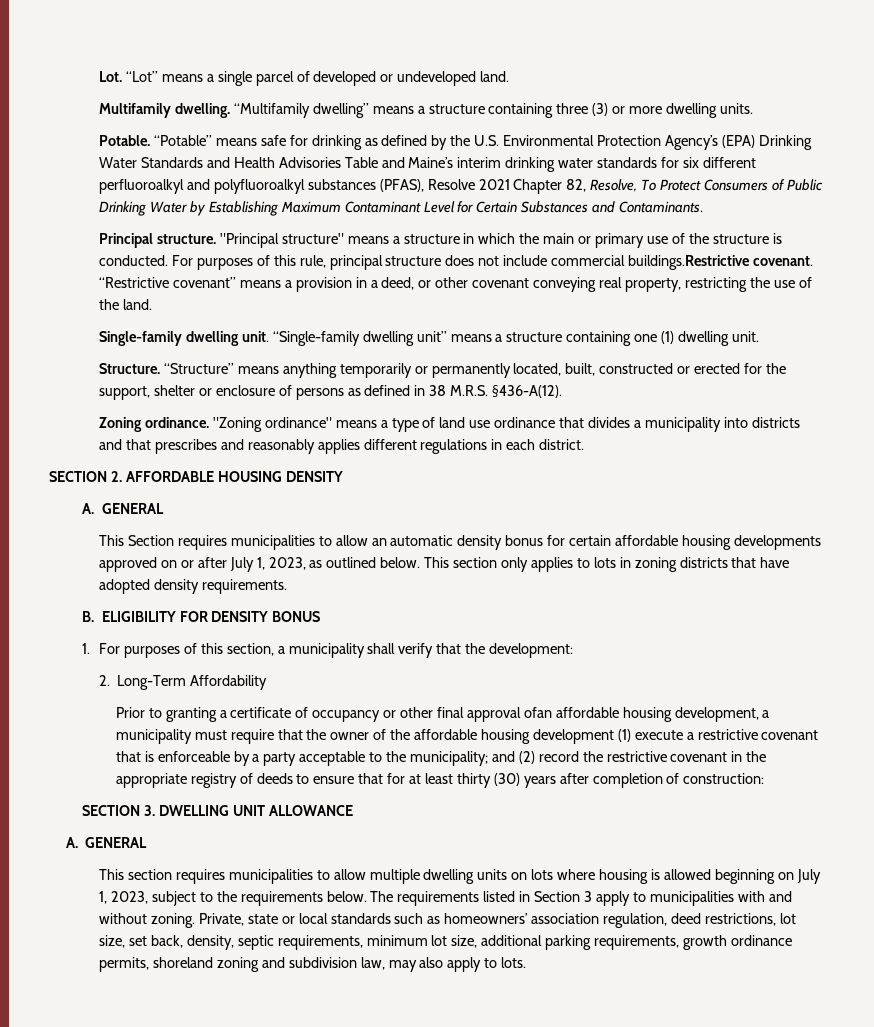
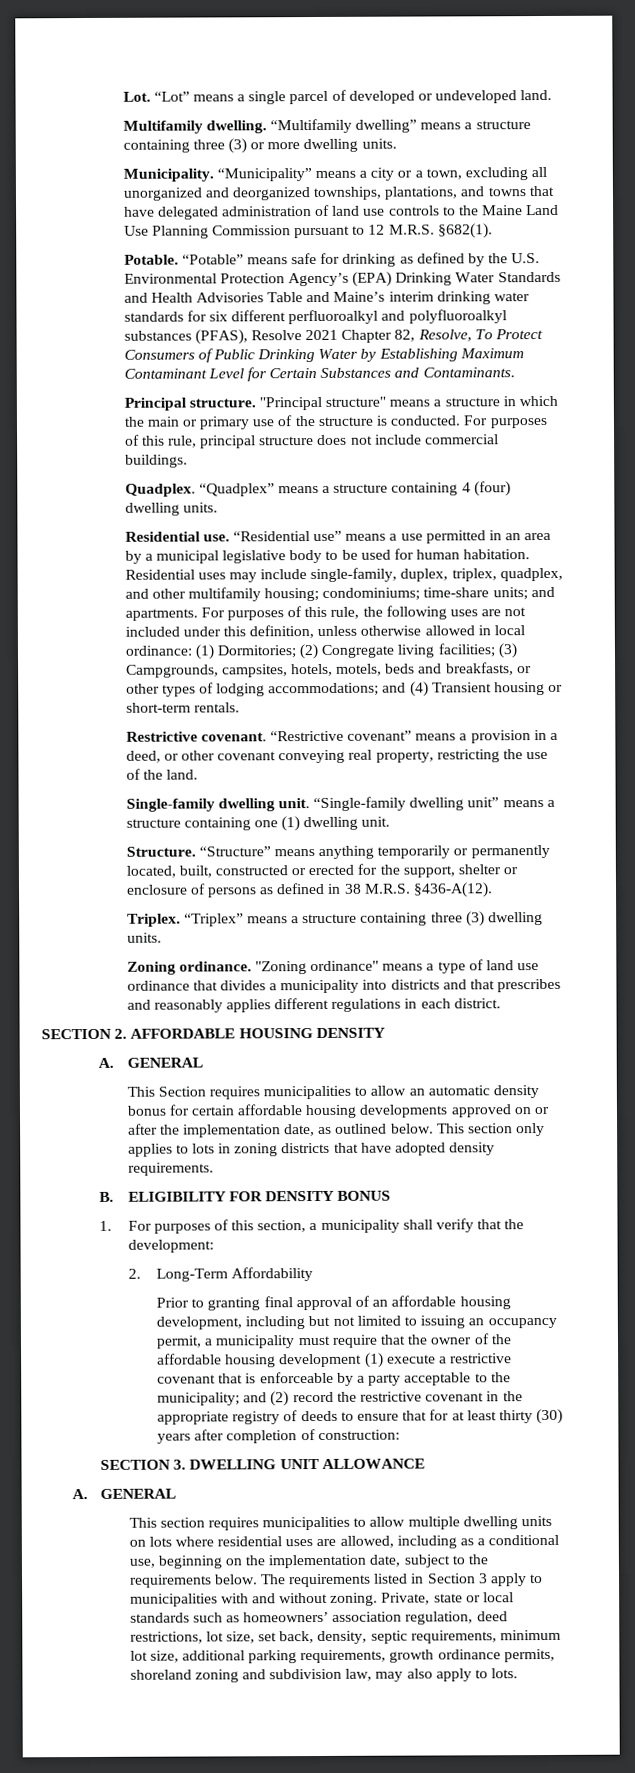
+ Municipality. “Municipality” means a city or a town, excluding all unorganized and deorganized townships, plantations, and towns that have delegated administration of land use controls to the Maine Land Use Planning Commission pursuant to 12 M.R.S. §682(1).
- For purposes of this rule, principal structure does not include commercial buildings.Restrictive covenant.
+ For purposes of this rule, principal structure does not include commercial buildings.
+ Quadplex. “Quadplex” means a structure containing 4 (four) dwelling units.
+ Residential use. “Residential use” means a use permitted in an area by a municipal legislative body to be used for human habitation. Residential uses may include single-family, duplex, triplex, quadplex, and other multifamily housing; condominiums; time-share units; and apartments. For purposes of this rule, the following uses are not included under this definition, unless otherwise allowed in local ordinance: (1) Dormitories; (2) Congregate living facilities; (3) Campgrounds, campsites, hotels, motels, beds and breakfasts, or other types of lodging accommodations; and (4) Transient housing or short-term rentals.
+ Restrictive covenant.
+ Triplex. “Triplex” means a structure containing three (3) dwelling units.
- This Section requires municipalities to allow an automatic density bonus for certain affordable housing developments approved on or after July 1, 2023, as outlined below.
+ This Section requires municipalities to allow an automatic density bonus for certain affordable housing developments approved on or after the implementation date, as outlined below.
- Prior to granting a certificate of occupancy or other final approval ofan affordable housing development, a municipality must require that the owner of the affordable housing development (1) execute a restrictive covenant that is enforceable by a party acceptable to the municipality; and (2) record the restrictive covenant in the appropriate registry of deeds to ensure that for at least thirty (30) years after completion of construction:
+ Prior to granting final approval of an affordable housing development, including but not limited to issuing an occupancy permit, a municipality must require that the owner of the affordable housing development (1) execute a restrictive covenant that is enforceable by a party acceptable to the municipality; and (2) record the restrictive covenant in the appropriate registry of deeds to ensure that for at least thirty (30) years after completion of construction:
- This section requires municipalities to allow multiple dwelling units on lots where housing is allowed beginning on July 1, 2023, subject to the requirements below.
+ This section requires municipalities to allow multiple dwelling units on lots where residential uses are allowed, including as a conditional use, beginning on the implementation date, subject to the requirements below.

